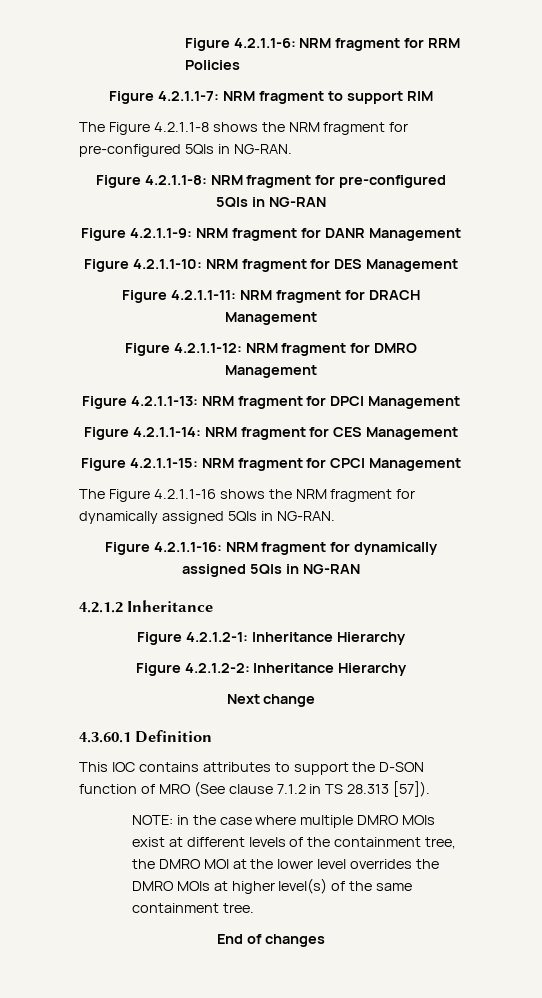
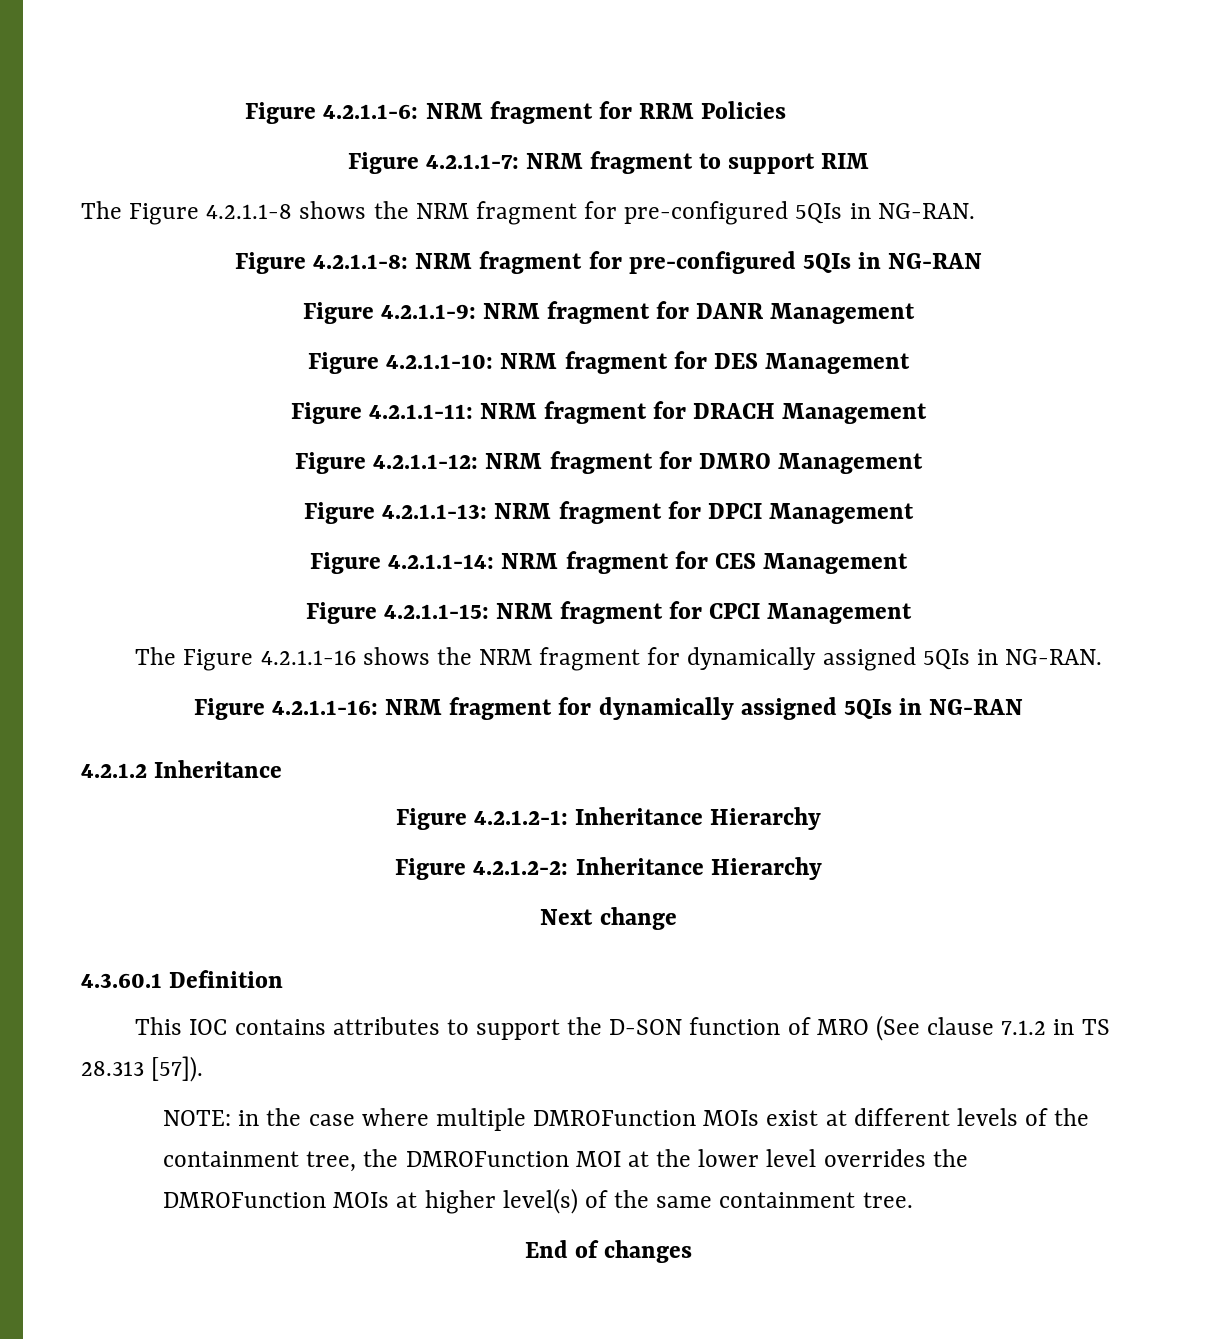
- NOTE: in the case where multiple DMRO MOIs exist at different levels of the containment tree, the DMRO MOI at the lower level overrides the DMRO MOIs at higher level(s) of the same containment tree.
+ NOTE: in the case where multiple DMROFunction MOIs exist at different levels of the containment tree, the DMROFunction MOI at the lower level overrides the DMROFunction MOIs at higher level(s) of the same containment tree.

